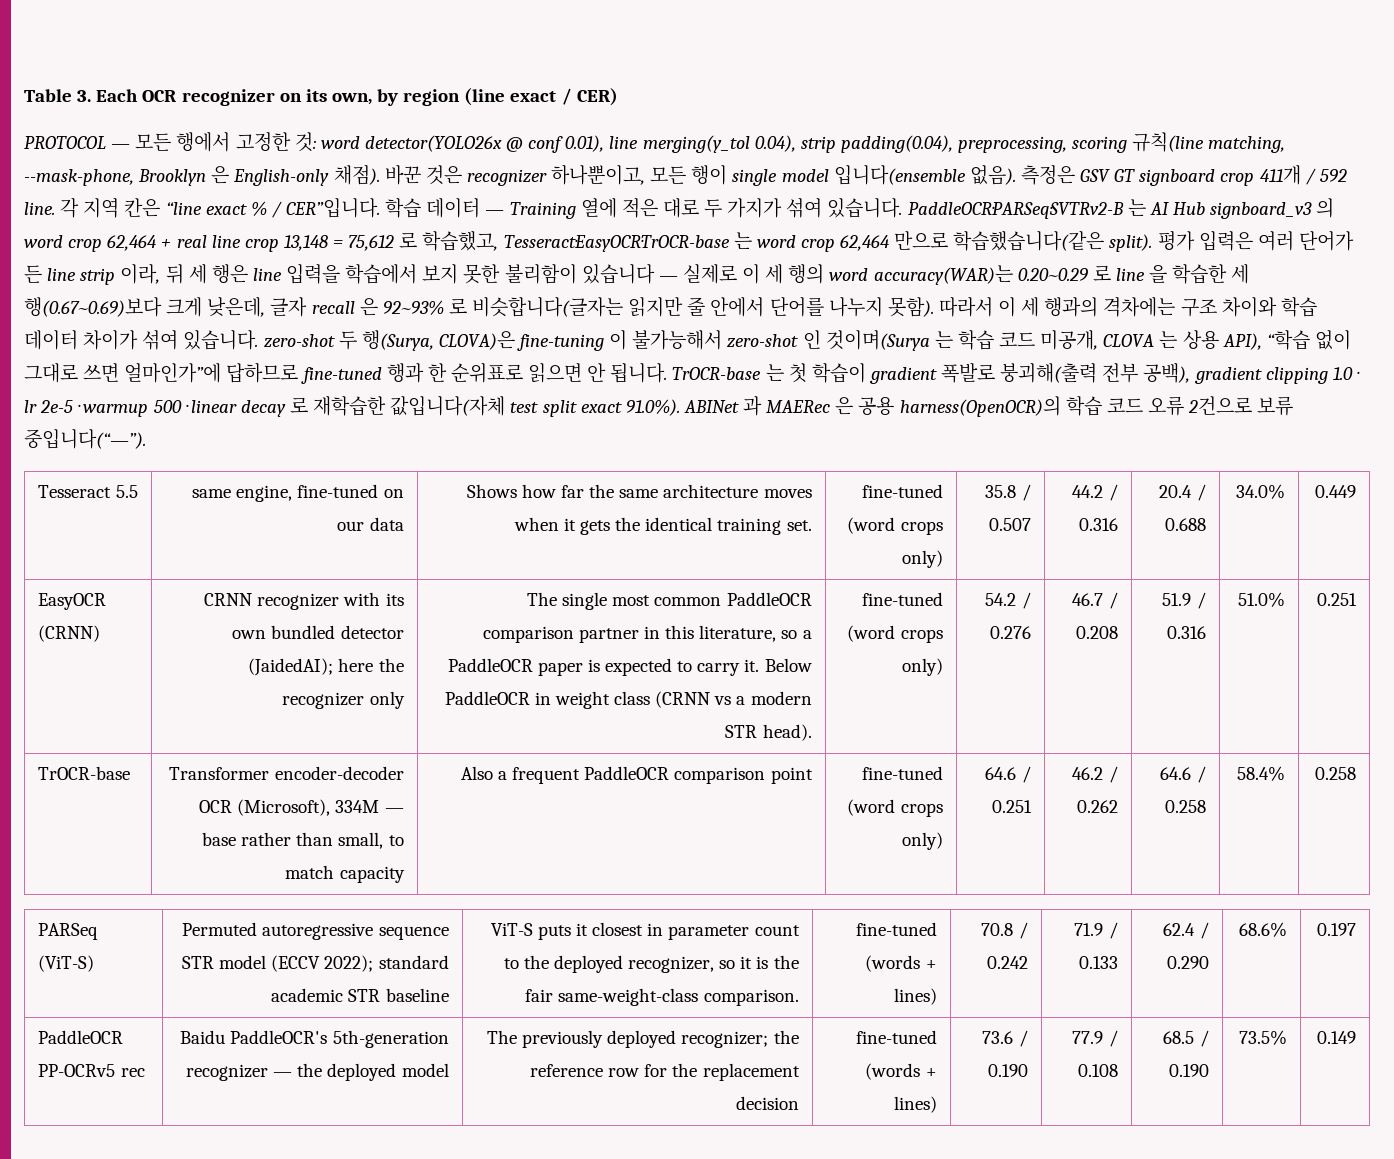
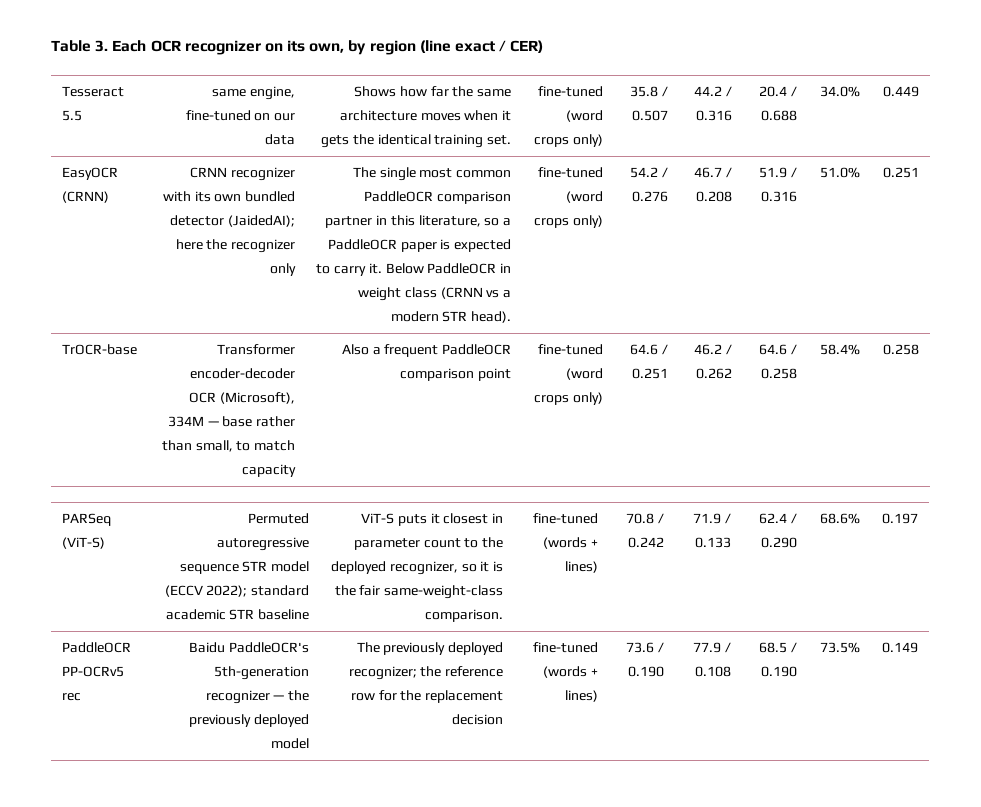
- PROTOCOL — 모든 행에서 고정한 것: word detector(YOLO26x @ conf 0.01), line merging(y_tol 0.04), strip padding(0.04), preprocessing, scoring 규칙(line matching, --mask-phone, Brooklyn 은 English-only 채점). 바꾼 것은 recognizer 하나뿐이고, 모든 행이 single model 입니다(ensemble 없음). 측정은 GSV GT signboard crop 411개 / 592 line. 각 지역 칸은 “line exact % / CER”입니다. 학습 데이터 — Training 열에 적은 대로 두 가지가 섞여 있습니다. PaddleOCR·PARSeq·SVTRv2-B 는 AI Hub signboard_v3 의 word crop 62,464 + real line crop 13,148 = 75,612 로 학습했고, Tesseract·EasyOCR·TrOCR-base 는 word crop 62,464 만으로 학습했습니다(같은 split). 평가 입력은 여러 단어가 든 line strip 이라, 뒤 세 행은 line 입력을 학습에서 보지 못한 불리함이 있습니다 — 실제로 이 세 행의 word accuracy(WAR)는 0.20~0.29 로 line 을 학습한 세 행(0.67~0.69)보다 크게 낮은데, 글자 recall 은 92~93% 로 비슷합니다(글자는 읽지만 줄 안에서 단어를 나누지 못함). 따라서 이 세 행과의 격차에는 구조 차이와 학습 데이터 차이가 섞여 있습니다. zero-shot 두 행(Surya, CLOVA)은 fine-tuning 이 불가능해서 zero-shot 인 것이며(Surya 는 학습 코드 미공개, CLOVA 는 상용 API), “학습 없이 그대로 쓰면 얼마인가”에 답하므로 fine-tuned 행과 한 순위표로 읽으면 안 됩니다. TrOCR-base 는 첫 학습이 gradient 폭발로 붕괴해(출력 전부 공백), gradient clipping 1.0 · lr 2e-5 · warmup 500 · linear decay 로 재학습한 값입니다(자체 test split exact 91.0%). ABINet 과 MAERec 은 공용 harness(OpenOCR)의 학습 코드 오류 2건으로 보류 중입니다(“—”).
- PaddleOCR PP-OCRv5 rec | Baidu PaddleOCR's 5th-generation recognizer — the deployed model | The previously deployed recognizer; the reference row for the replacement decision | fine-tuned (words + lines) | 73.6 / 0.190 | 77.9 / 0.108 | 68.5 / 0.190 | 73.5% | 0.149
+ PaddleOCR PP-OCRv5 rec | Baidu PaddleOCR's 5th-generation recognizer — the previously deployed model | The previously deployed recognizer; the reference row for the replacement decision | fine-tuned (words + lines) | 73.6 / 0.190 | 77.9 / 0.108 | 68.5 / 0.190 | 73.5% | 0.149

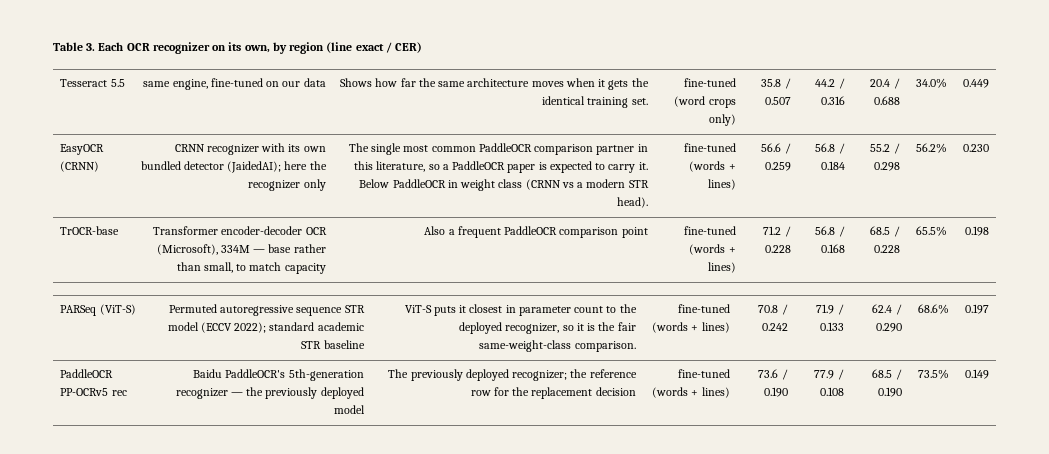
- fine-tuned (word crops only) | 54.2 / 0.276 | 46.7 / 0.208 | 51.9 / 0.316 | 51.0% | 0.251
+ fine-tuned (words + lines) | 56.6 / 0.259 | 56.8 / 0.184 | 55.2 / 0.298 | 56.2% | 0.230
- TrOCR-base | Transformer encoder-decoder OCR (Microsoft), 334M — base rather than small, to match capacity | Also a frequent PaddleOCR comparison point | fine-tuned (word crops only) | 64.6 / 0.251 | 46.2 / 0.262 | 64.6 / 0.258 | 58.4% | 0.258
+ TrOCR-base | Transformer encoder-decoder OCR (Microsoft), 334M — base rather than small, to match capacity | Also a frequent PaddleOCR comparison point | fine-tuned (words + lines) | 71.2 / 0.228 | 56.8 / 0.168 | 68.5 / 0.228 | 65.5% | 0.198

